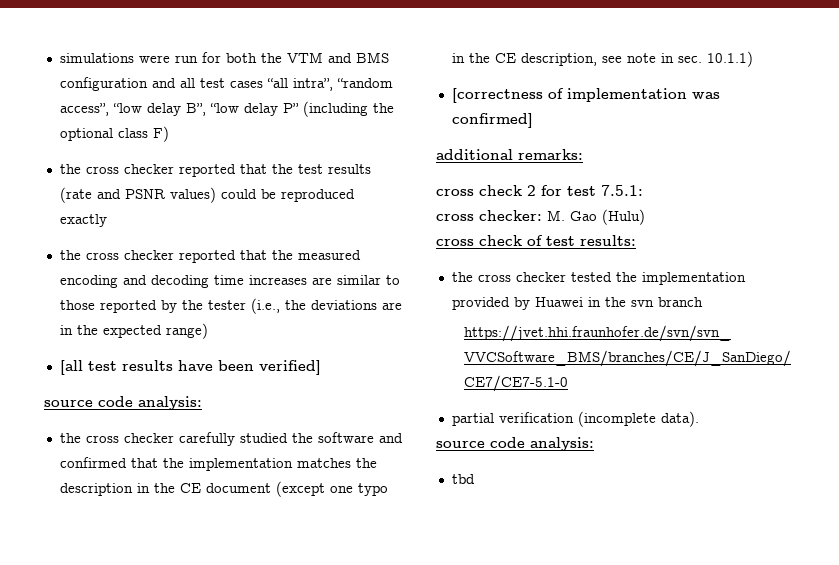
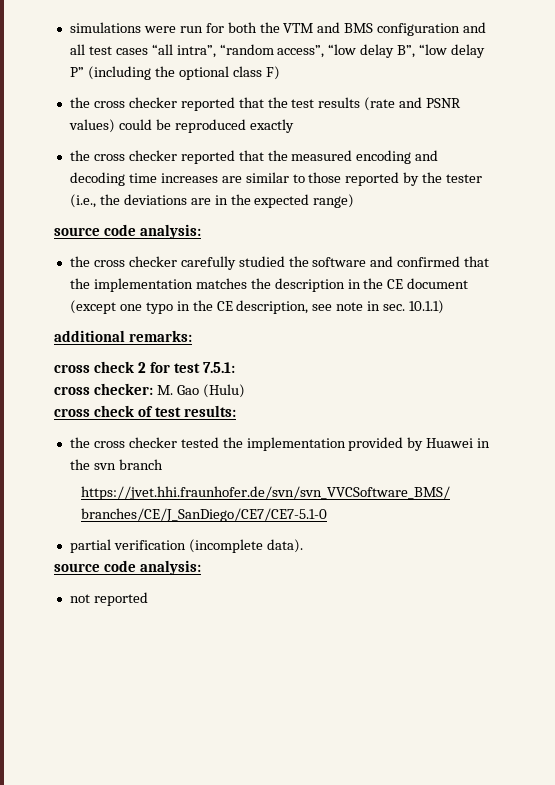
- [all test results have been verified]
- [correctness of implementation was confirmed]
- tbd
+ not reported

